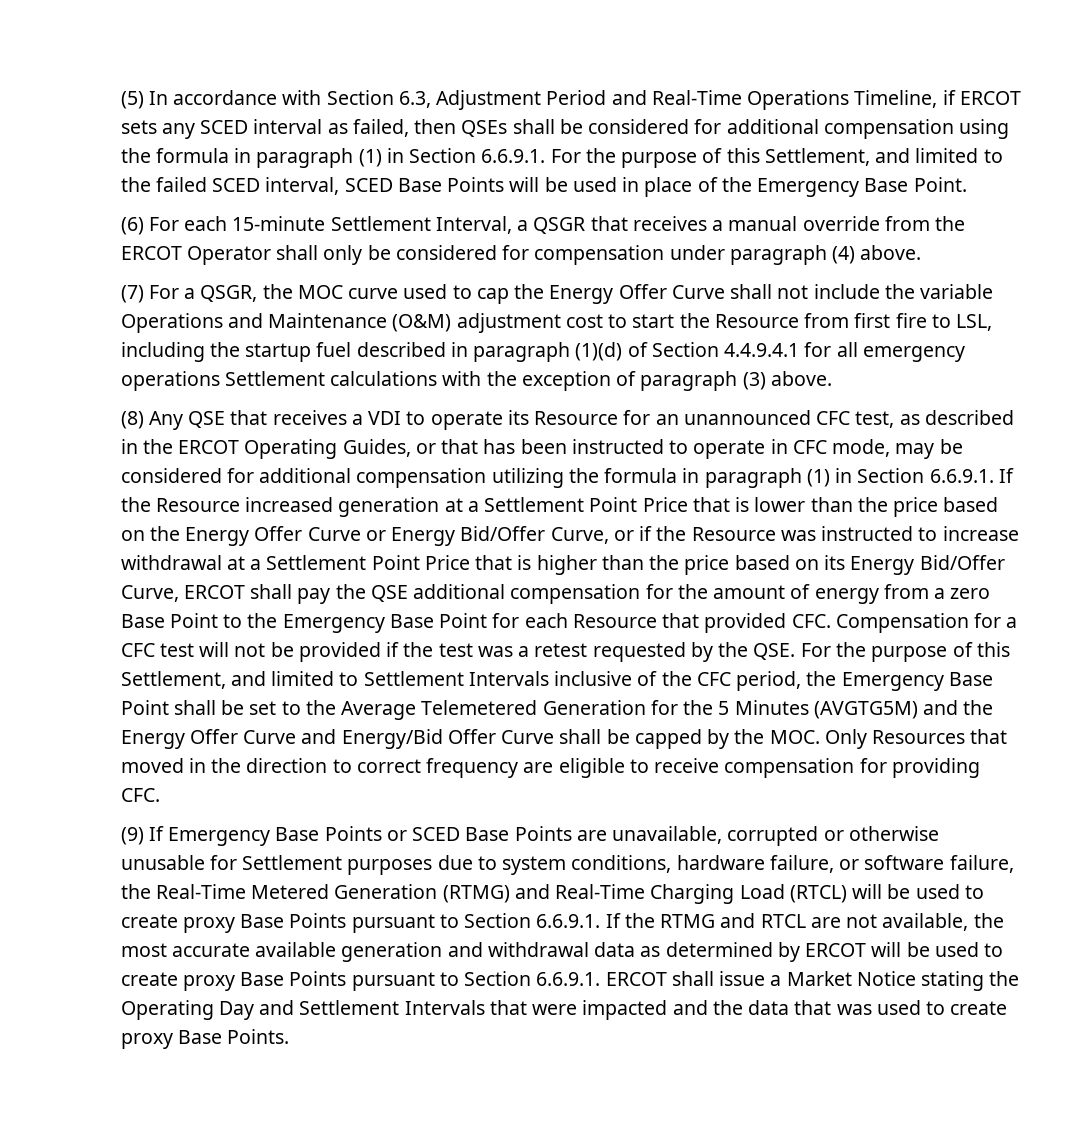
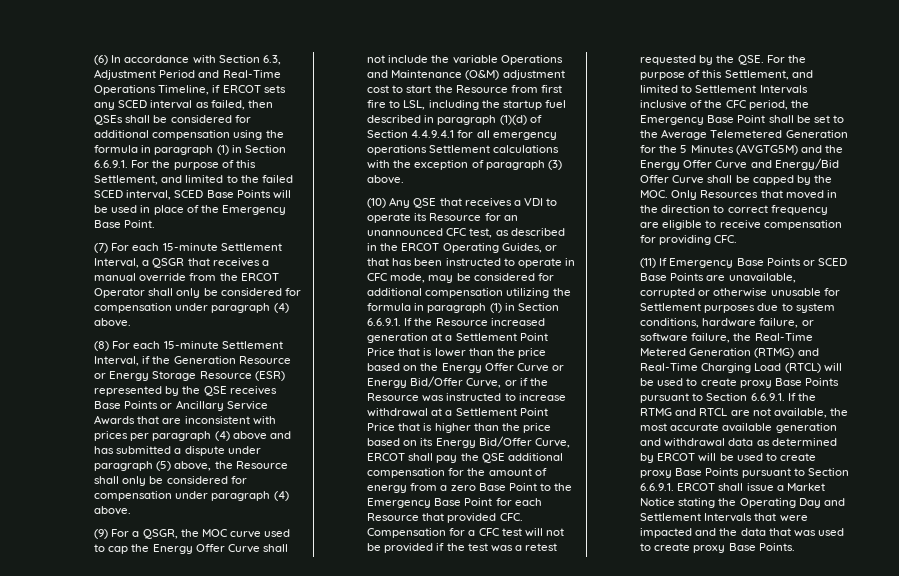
- (5) In accordance with Section 6.3, Adjustment Period and Real-Time Operations Timeline, if ERCOT sets any SCED interval as failed, then QSEs shall be considered for additional compensation using the formula in paragraph (1) in Section 6.6.9.1. For the purpose of this Settlement, and limited to the failed SCED interval, SCED Base Points will be used in place of the Emergency Base Point.
+ (6) In accordance with Section 6.3, Adjustment Period and Real-Time Operations Timeline, if ERCOT sets any SCED interval as failed, then QSEs shall be considered for additional compensation using the formula in paragraph (1) in Section 6.6.9.1. For the purpose of this Settlement, and limited to the failed SCED interval, SCED Base Points will be used in place of the Emergency Base Point.
- (6) For each 15-minute Settlement Interval, a QSGR that receives a manual override from the ERCOT Operator shall only be considered for compensation under paragraph (4) above.
+ (7) For each 15-minute Settlement Interval, a QSGR that receives a manual override from the ERCOT Operator shall only be considered for compensation under paragraph (4) above.
- (7) For a QSGR, the MOC curve used to cap the Energy Offer Curve shall not include the variable Operations and Maintenance (O&M) adjustment cost to start the Resource from first fire to LSL, including the startup fuel described in paragraph (1)(d) of Section 4.4.9.4.1 for all emergency operations Settlement calculations with the exception of paragraph (3) above.
+ (8) For each 15-minute Settlement Interval, if the Generation Resource or Energy Storage Resource (ESR) represented by the QSE receives Base Points or Ancillary Service Awards that are inconsistent with prices per paragraph (4) above and has submitted a dispute under paragraph (5) above, the Resource shall only be considered for compensation under paragraph (4) above.
+ (9) For a QSGR, the MOC curve used to cap the Energy Offer Curve shall not include the variable Operations and Maintenance (O&M) adjustment cost to start the Resource from first fire to LSL, including the startup fuel described in paragraph (1)(d) of Section 4.4.9.4.1 for all emergency operations Settlement calculations with the exception of paragraph (3) above.
- (8) Any QSE that receives a VDI to operate its Resource for an unannounced CFC test, as described in the ERCOT Operating Guides, or that has been instructed to operate in CFC mode, may be considered for additional compensation utilizing the formula in paragraph (1) in Section 6.6.9.1. If the Resource increased generation at a Settlement Point Price that is lower than the price based on the Energy Offer Curve or Energy Bid/Offer Curve, or if the Resource was instructed to increase withdrawal at a Settlement Point Price that is higher than the price based on its Energy Bid/Offer Curve, ERCOT shall pay the QSE additional compensation for the amount of energy from a zero Base Point to the Emergency Base Point for each Resource that provided CFC. Compensation for a CFC test will not be provided if the test was a retest requested by the QSE. For the purpose of this Settlement, and limited to Settlement Intervals inclusive of the CFC period, the Emergency Base Point shall be set to the Average Telemetered Generation for the 5 Minutes (AVGTG5M) and the Energy Offer Curve and Energy/Bid Offer Curve shall be capped by the MOC. Only Resources that moved in the direction to correct frequency are eligible to receive compensation for providing CFC.
+ (10) Any QSE that receives a VDI to operate its Resource for an unannounced CFC test, as described in the ERCOT Operating Guides, or that has been instructed to operate in CFC mode, may be considered for additional compensation utilizing the formula in paragraph (1) in Section 6.6.9.1. If the Resource increased generation at a Settlement Point Price that is lower than the price based on the Energy Offer Curve or Energy Bid/Offer Curve, or if the Resource was instructed to increase withdrawal at a Settlement Point Price that is higher than the price based on its Energy Bid/Offer Curve, ERCOT shall pay the QSE additional compensation for the amount of energy from a zero Base Point to the Emergency Base Point for each Resource that provided CFC. Compensation for a CFC test will not be provided if the test was a retest requested by the QSE. For the purpose of this Settlement, and limited to Settlement Intervals inclusive of the CFC period, the Emergency Base Point shall be set to the Average Telemetered Generation for the 5 Minutes (AVGTG5M) and the Energy Offer Curve and Energy/Bid Offer Curve shall be capped by the MOC. Only Resources that moved in the direction to correct frequency are eligible to receive compensation for providing CFC.
- (9) If Emergency Base Points or SCED Base Points are unavailable, corrupted or otherwise unusable for Settlement purposes due to system conditions, hardware failure, or software failure, the Real-Time Metered Generation (RTMG) and Real-Time Charging Load (RTCL) will be used to create proxy Base Points pursuant to Section 6.6.9.1. If the RTMG and RTCL are not available, the most accurate available generation and withdrawal data as determined by ERCOT will be used to create proxy Base Points pursuant to Section 6.6.9.1. ERCOT shall issue a Market Notice stating the Operating Day and Settlement Intervals that were impacted and the data that was used to create proxy Base Points.
+ (11) If Emergency Base Points or SCED Base Points are unavailable, corrupted or otherwise unusable for Settlement purposes due to system conditions, hardware failure, or software failure, the Real-Time Metered Generation (RTMG) and Real-Time Charging Load (RTCL) will be used to create proxy Base Points pursuant to Section 6.6.9.1. If the RTMG and RTCL are not available, the most accurate available generation and withdrawal data as determined by ERCOT will be used to create proxy Base Points pursuant to Section 6.6.9.1. ERCOT shall issue a Market Notice stating the Operating Day and Settlement Intervals that were impacted and the data that was used to create proxy Base Points.

